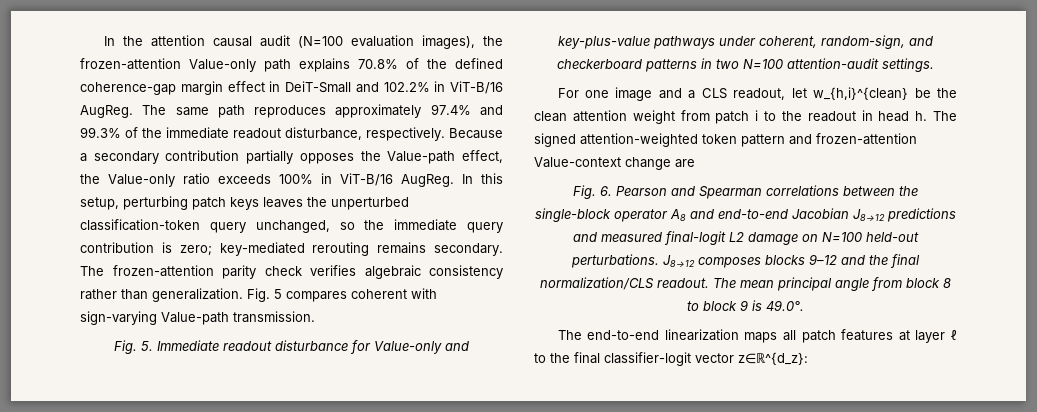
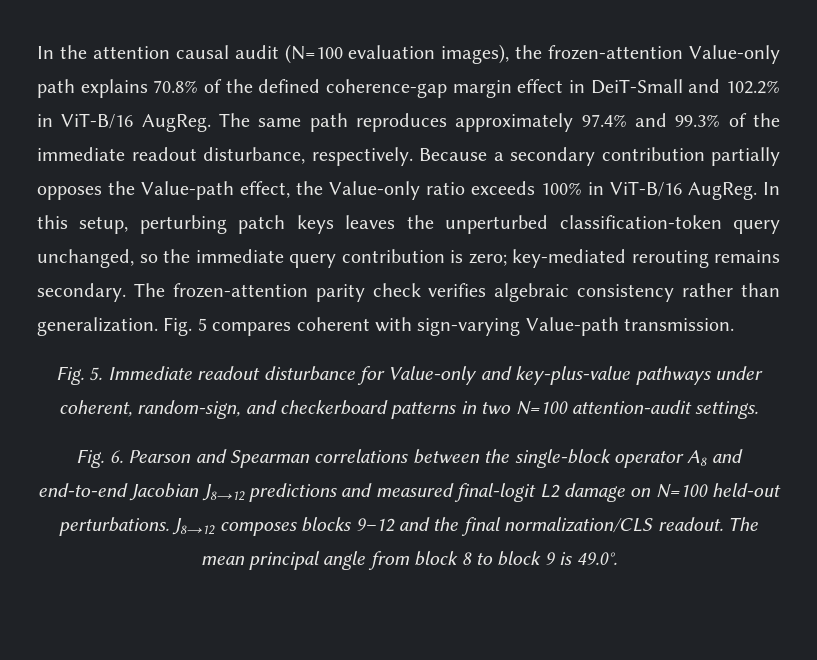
- For one image and a CLS readout, let w_{h,i}^{clean} be the clean attention weight from patch i to the readout in head h. The signed attention-weighted token pattern and frozen-attention Value-context change are
- The end-to-end linearization maps all patch features at layer ℓ to the final classifier-logit vector z∈ℝ^{d_z}:

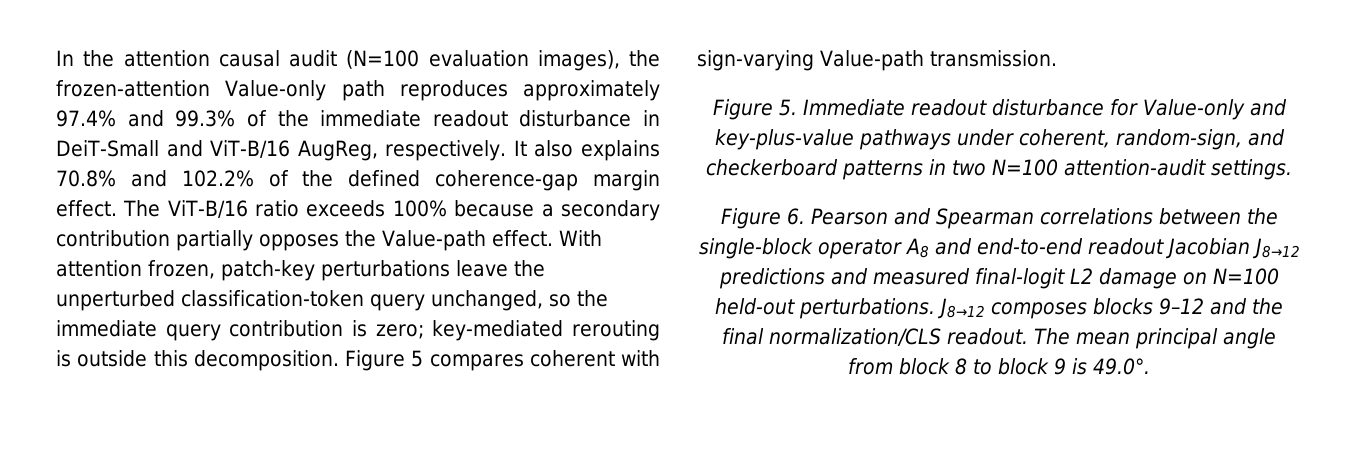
- In the attention causal audit (N=100 evaluation images), the frozen-attention Value-only path explains 70.8% of the defined coherence-gap margin effect in DeiT-Small and 102.2% in ViT-B/16 AugReg. The same path reproduces approximately 97.4% and 99.3% of the immediate readout disturbance, respectively. Because a secondary contribution partially opposes the Value-path effect, the Value-only ratio exceeds 100% in ViT-B/16 AugReg. In this setup, perturbing patch keys leaves the unperturbed classification-token query unchanged, so the immediate query contribution is zero; key-mediated rerouting remains secondary. The frozen-attention parity check verifies algebraic consistency rather than generalization. Fig. 5 compares coherent with sign-varying Value-path transmission.
+ In the attention causal audit (N=100 evaluation images), the frozen-attention Value-only path reproduces approximately 97.4% and 99.3% of the immediate readout disturbance in DeiT-Small and ViT-B/16 AugReg, respectively. It also explains 70.8% and 102.2% of the defined coherence-gap margin effect. The ViT-B/16 ratio exceeds 100% because a secondary contribution partially opposes the Value-path effect. With attention frozen, patch-key perturbations leave the unperturbed classification-token query unchanged, so the immediate query contribution is zero; key-mediated rerouting is outside this decomposition. Figure 5 compares coherent with sign-varying Value-path transmission.
- Fig. 5. Immediate readout disturbance for Value-only and key-plus-value pathways under coherent, random-sign, and checkerboard patterns in two N=100 attention-audit settings.
+ Figure 5. Immediate readout disturbance for Value-only and key-plus-value pathways under coherent, random-sign, and checkerboard patterns in two N=100 attention-audit settings.
- Fig. 6. Pearson and Spearman correlations between the single-block operator A8 and end-to-end Jacobian J8→12 predictions and measured final-logit L2 damage on N=100 held-out perturbations.
+ Figure 6. Pearson and Spearman correlations between the single-block operator A8 and end-to-end readout Jacobian J8→12 predictions and measured final-logit L2 damage on N=100 held-out perturbations.

